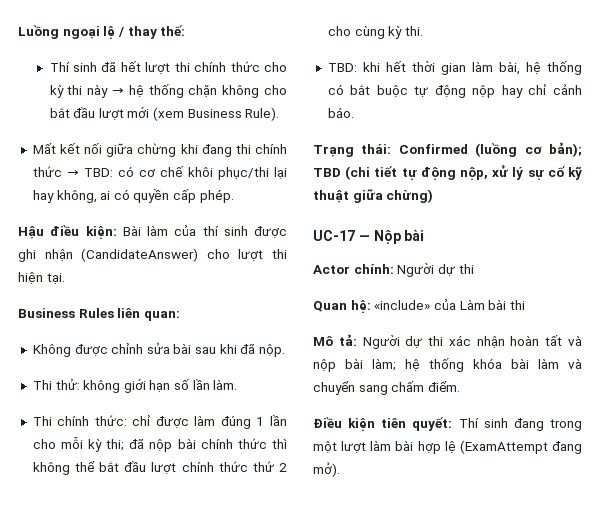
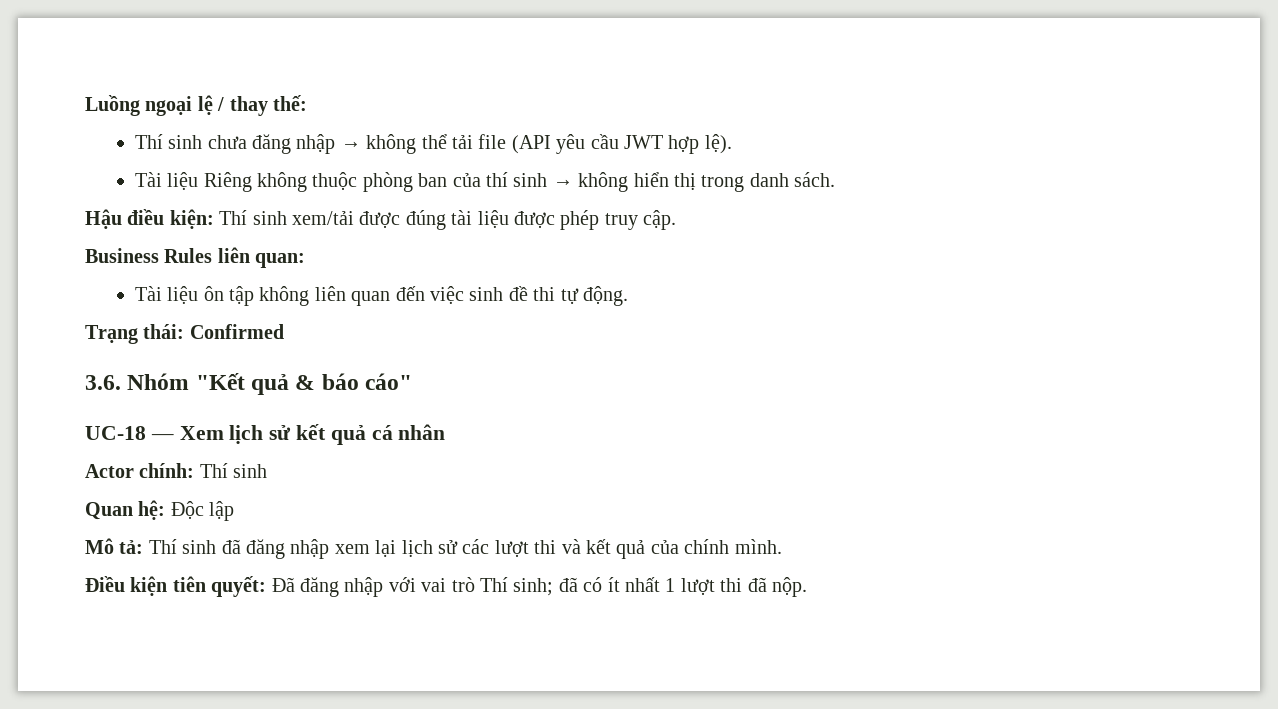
- Thí sinh đã hết lượt thi chính thức cho kỳ thi này → hệ thống chặn không cho bắt đầu lượt mới (xem Business Rule).
- Mất kết nối giữa chừng khi đang thi chính thức → TBD: có cơ chế khôi phục/thi lại hay không, ai có quyền cấp phép.
- Hậu điều kiện: Bài làm của thí sinh được ghi nhận (CandidateAnswer) cho lượt thi hiện tại.
+ Thí sinh chưa đăng nhập → không thể tải file (API yêu cầu JWT hợp lệ).
+ Tài liệu Riêng không thuộc phòng ban của thí sinh → không hiển thị trong danh sách.
+ Hậu điều kiện: Thí sinh xem/tải được đúng tài liệu được phép truy cập.
  Business Rules liên quan:
- Không được chỉnh sửa bài sau khi đã nộp.
- Thi thử: không giới hạn số lần làm.
- Thi chính thức: chỉ được làm đúng 1 lần cho mỗi kỳ thi; đã nộp bài chính thức thì không thể bắt đầu lượt chính thức thứ 2 cho cùng kỳ thi.
- TBD: khi hết thời gian làm bài, hệ thống có bắt buộc tự động nộp hay chỉ cảnh báo.
- Trạng thái: Confirmed (luồng cơ bản); TBD (chi tiết tự động nộp, xử lý sự cố kỹ thuật giữa chừng)
- UC-17 — Nộp bài
+ Tài liệu ôn tập không liên quan đến việc sinh đề thi tự động.
+ Trạng thái: Confirmed
+ 3.6. Nhóm "Kết quả & báo cáo"
+ UC-18 — Xem lịch sử kết quả cá nhân
- Actor chính: Người dự thi
+ Actor chính: Thí sinh
- Quan hệ: «include» của Làm bài thi
- Mô tả: Người dự thi xác nhận hoàn tất và nộp bài làm; hệ thống khóa bài làm và chuyển sang chấm điểm.
- Điều kiện tiên quyết: Thí sinh đang trong một lượt làm bài hợp lệ (ExamAttempt đang mở).
+ Quan hệ: Độc lập
+ Mô tả: Thí sinh đã đăng nhập xem lại lịch sử các lượt thi và kết quả của chính mình.
+ Điều kiện tiên quyết: Đã đăng nhập với vai trò Thí sinh; đã có ít nhất 1 lượt thi đã nộp.

